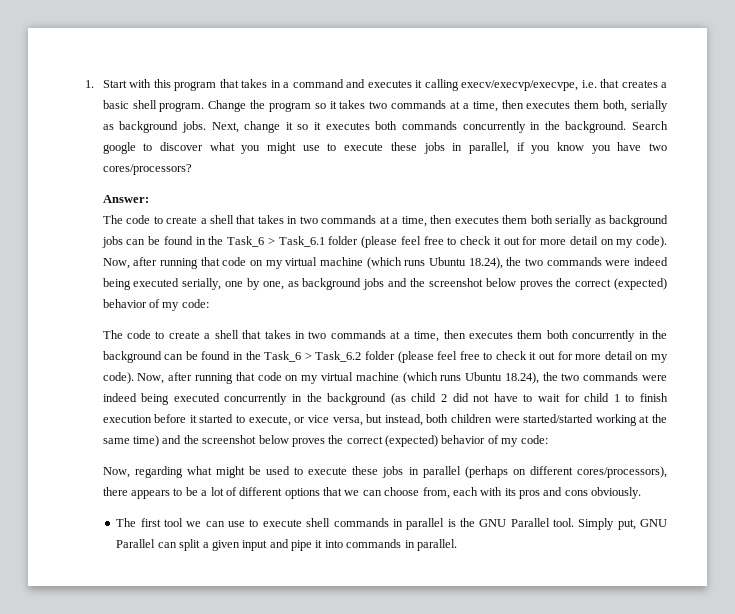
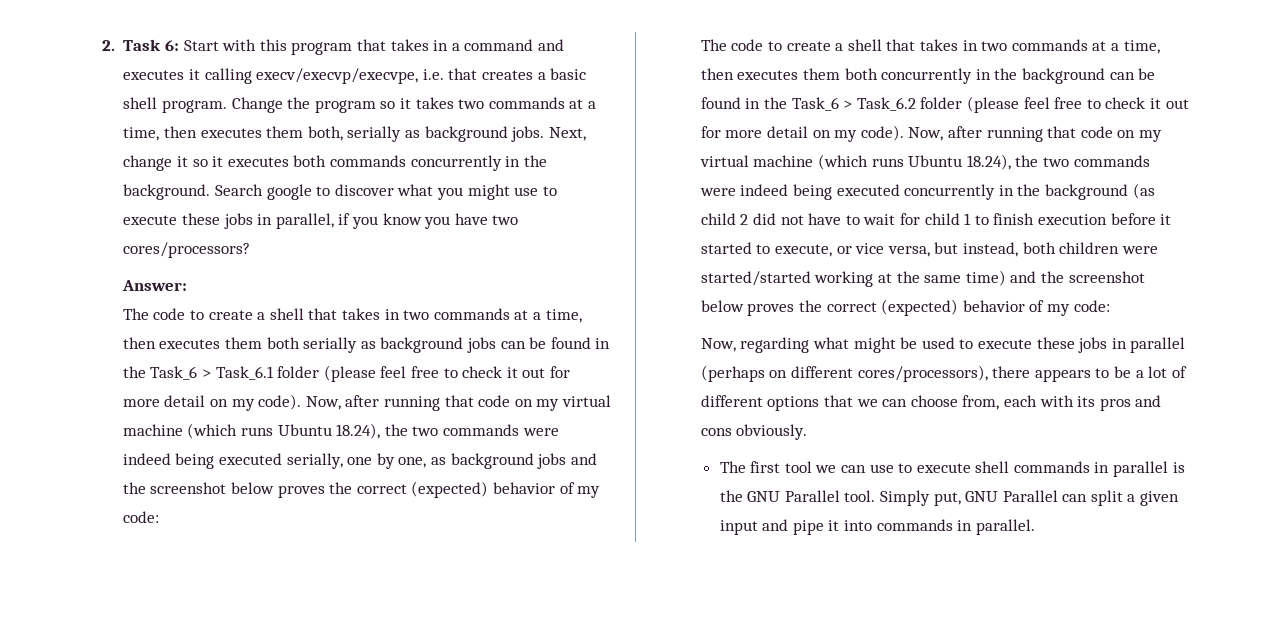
- 1. Start with this program that takes in a command and executes it calling execv/execvp/execvpe, i.e. that creates a basic shell program.
+ 2. Task 6: Start with this program that takes in a command and executes it calling execv/execvp/execvpe, i.e. that creates a basic shell program.

